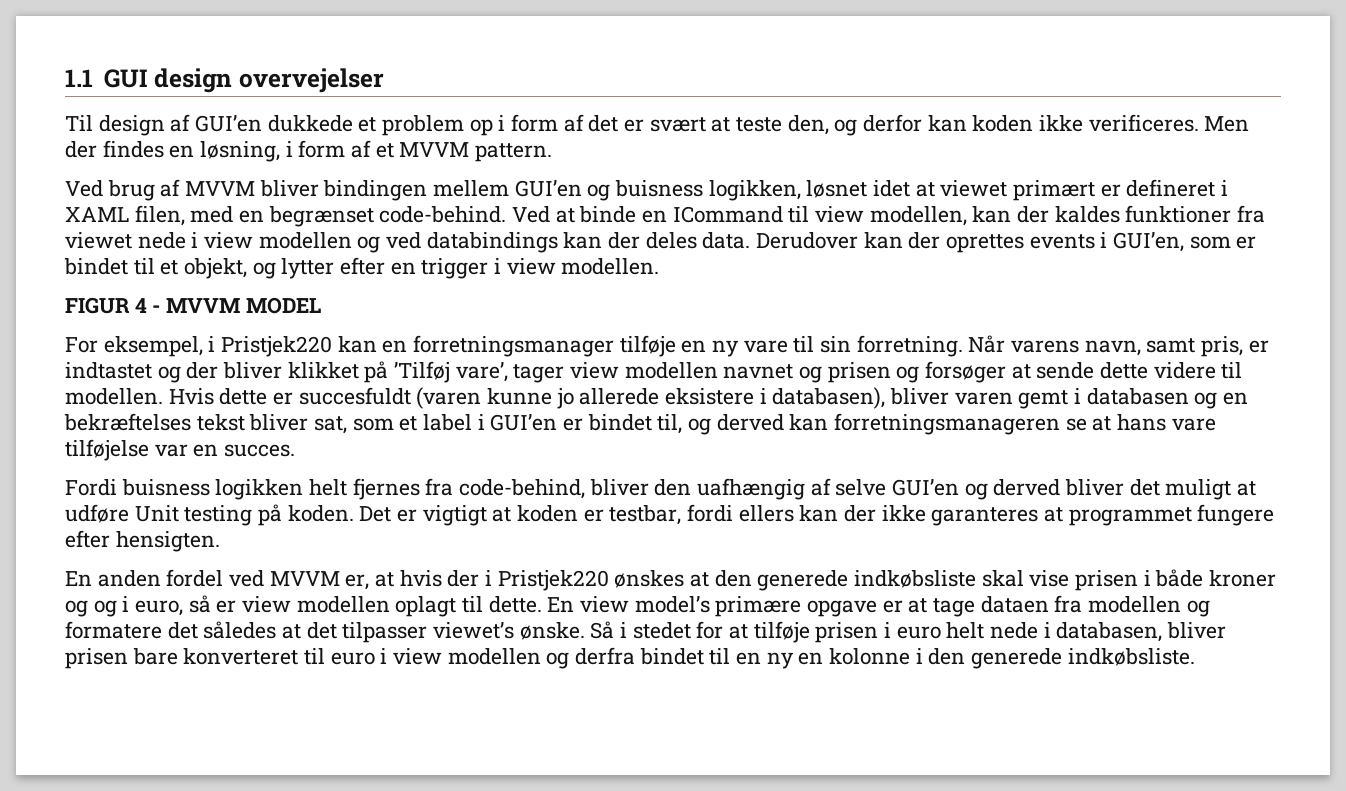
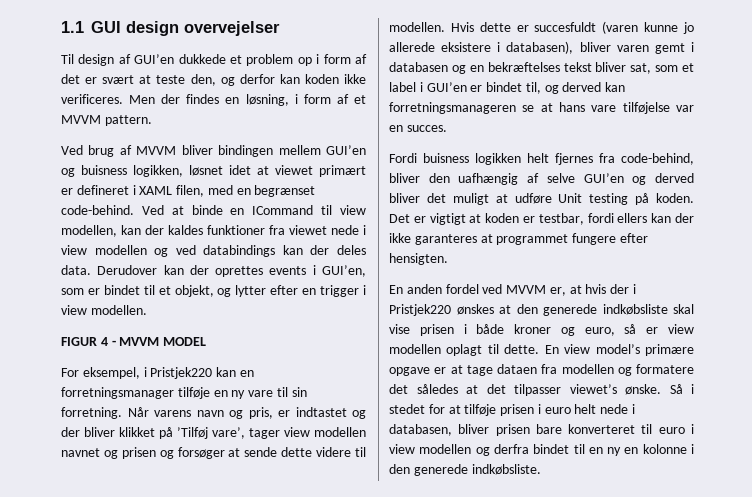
- Når varens navn, samt pris, er indtastet og der bliver klikket på ’Tilføj vare’, tager view modellen navnet og prisen og forsøger at sende dette videre til modellen.
+ Når varens navn og pris, er indtastet og der bliver klikket på ’Tilføj vare’, tager view modellen navnet og prisen og forsøger at sende dette videre til modellen.
- En anden fordel ved MVVM er, at hvis der i Pristjek220 ønskes at den generede indkøbsliste skal vise prisen i både kroner og og i euro, så er view modellen oplagt til dette.
+ En anden fordel ved MVVM er, at hvis der i Pristjek220 ønskes at den generede indkøbsliste skal vise prisen i både kroner og euro, så er view modellen oplagt til dette.

